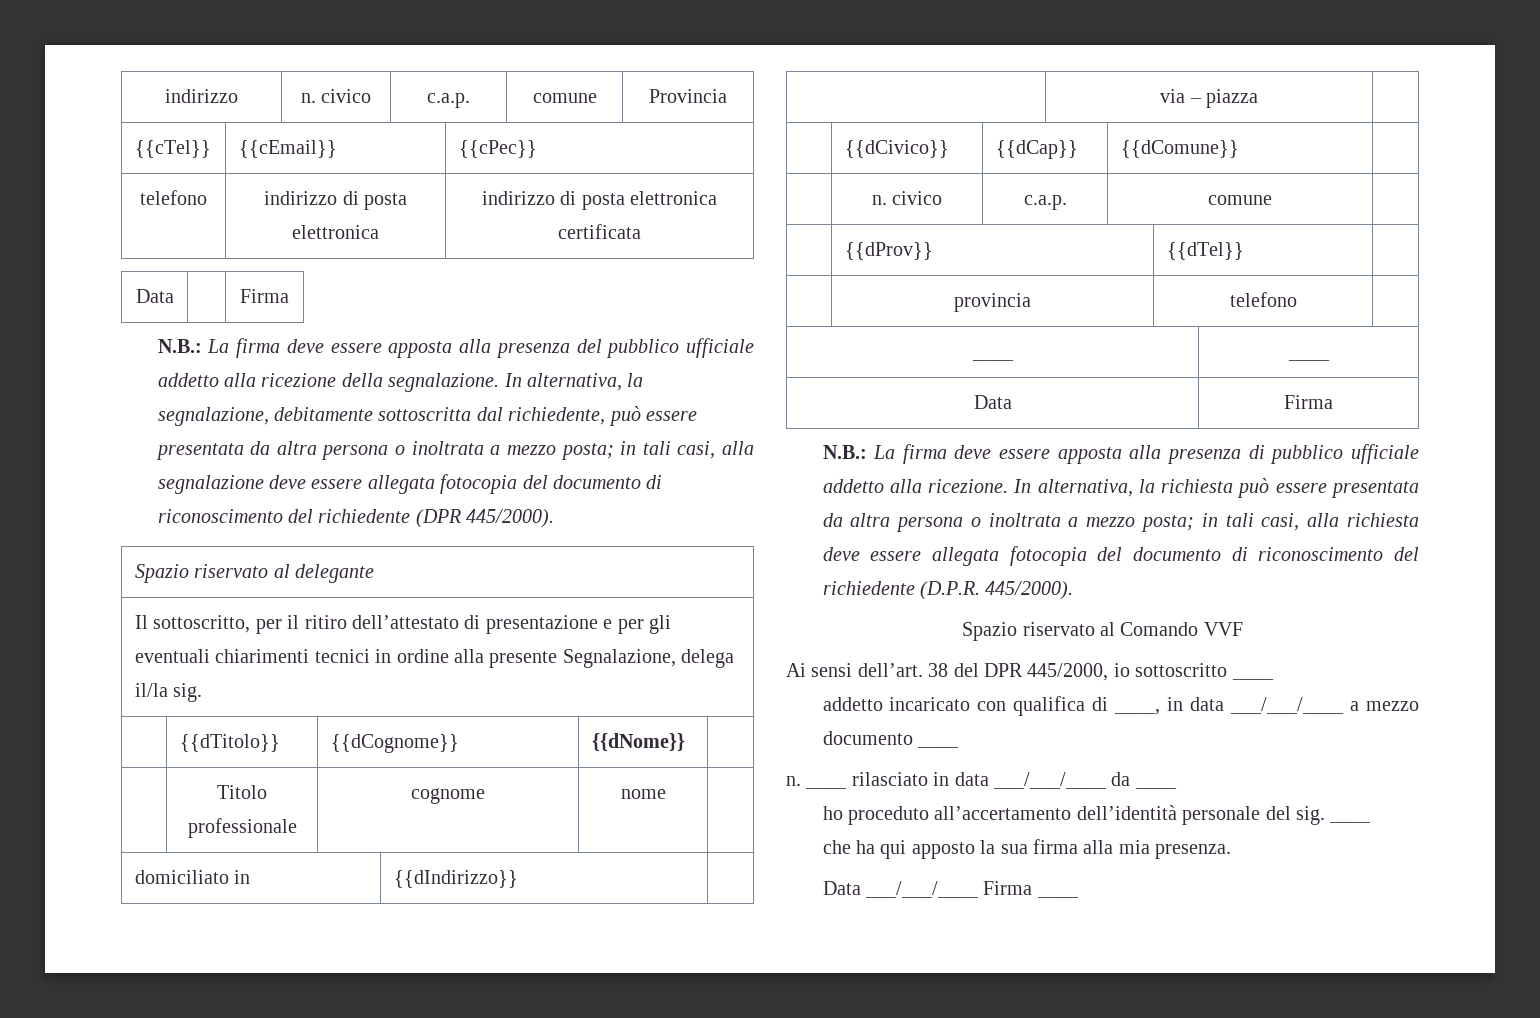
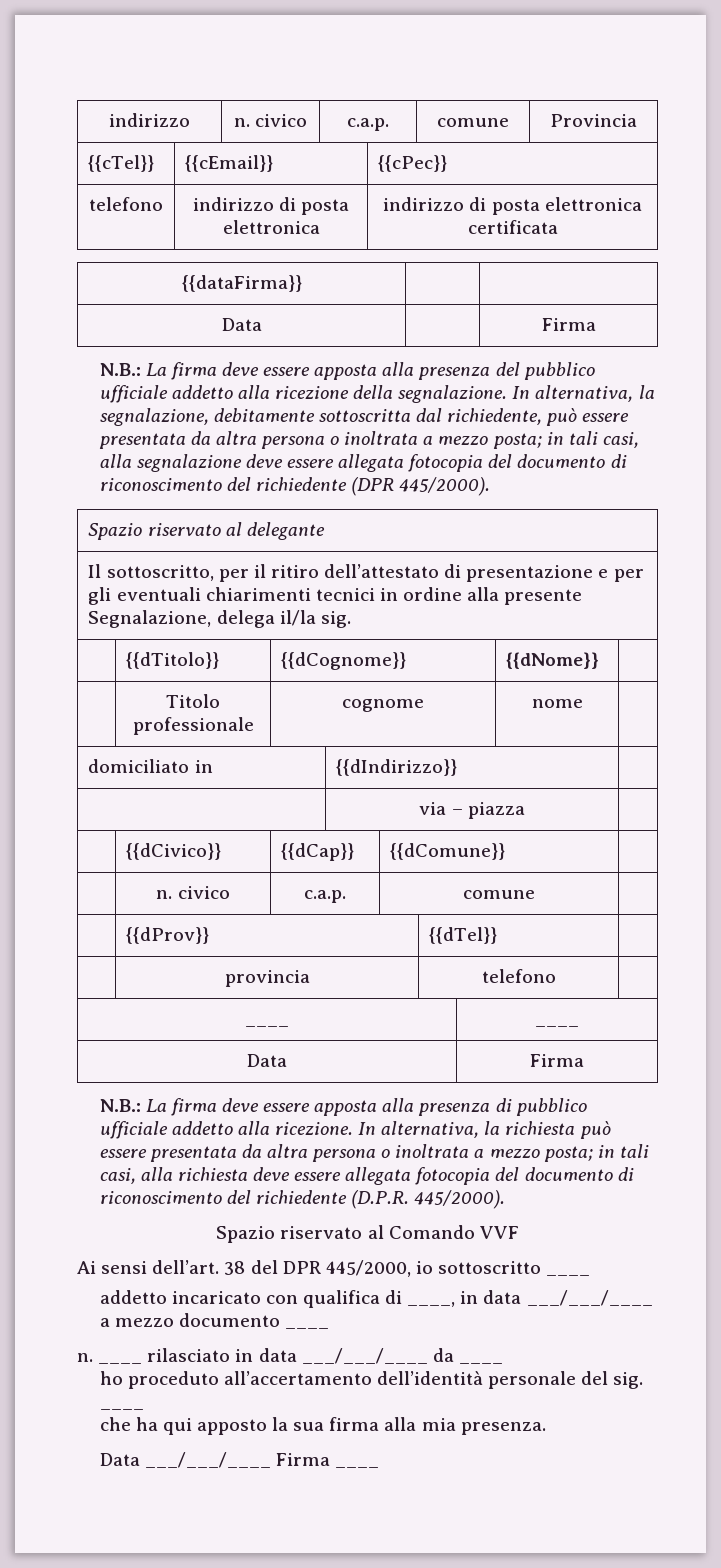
+ {{dataFirma}} | |

